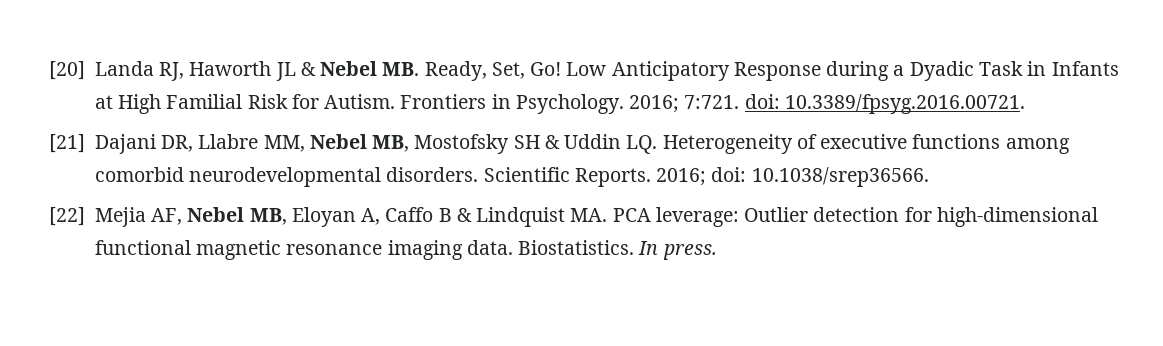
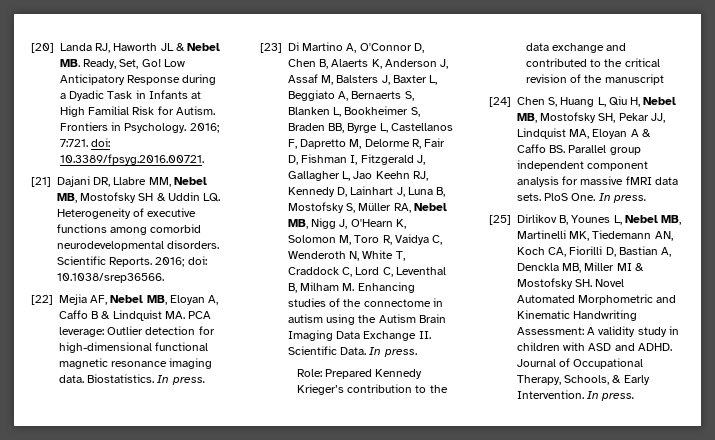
+ [23] Di Martino A, O'Connor D, Chen B, Alaerts K, Anderson J, Assaf M, Balsters J, Baxter L, Beggiato A, Bernaerts S, Blanken L, Bookheimer S, Braden BB, Byrge L, Castellanos F, Dapretto M, Delorme R, Fair D, Fishman I, Fitzgerald J, Gallagher L, Jao Keehn RJ, Kennedy D, Lainhart J, Luna B, Mostofsky S, Müller RA, Nebel MB, Nigg J, O'Hearn K, Solomon M, Toro R, Vaidya C, Wenderoth N, White T, Craddock C, Lord C, Leventhal B, Milham M. Enhancing studies of the connectome in autism using the Autism Brain Imaging Data Exchange II. Scientific Data. In press.
+ Role: Prepared Kennedy Krieger’s contribution to the data exchange and contributed to the critical revision of the manuscript
+ [24] Chen S, Huang L, Qiu H, Nebel MB, Mostofsky SH, Pekar JJ, Lindquist MA, Eloyan A & Caffo BS. Parallel group independent component analysis for massive fMRI data sets. PloS One. In press.
+ [25] Dirlikov B, Younes L, Nebel MB, Martinelli MK, Tiedemann AN, Koch CA, Fiorilli D, Bastian A, Denckla MB, Miller MI & Mostofsky SH. Novel Automated Morphometric and Kinematic Handwriting Assessment: A validity study in children with ASD and ADHD. Journal of Occupational Therapy, Schools, & Early Intervention. In press.

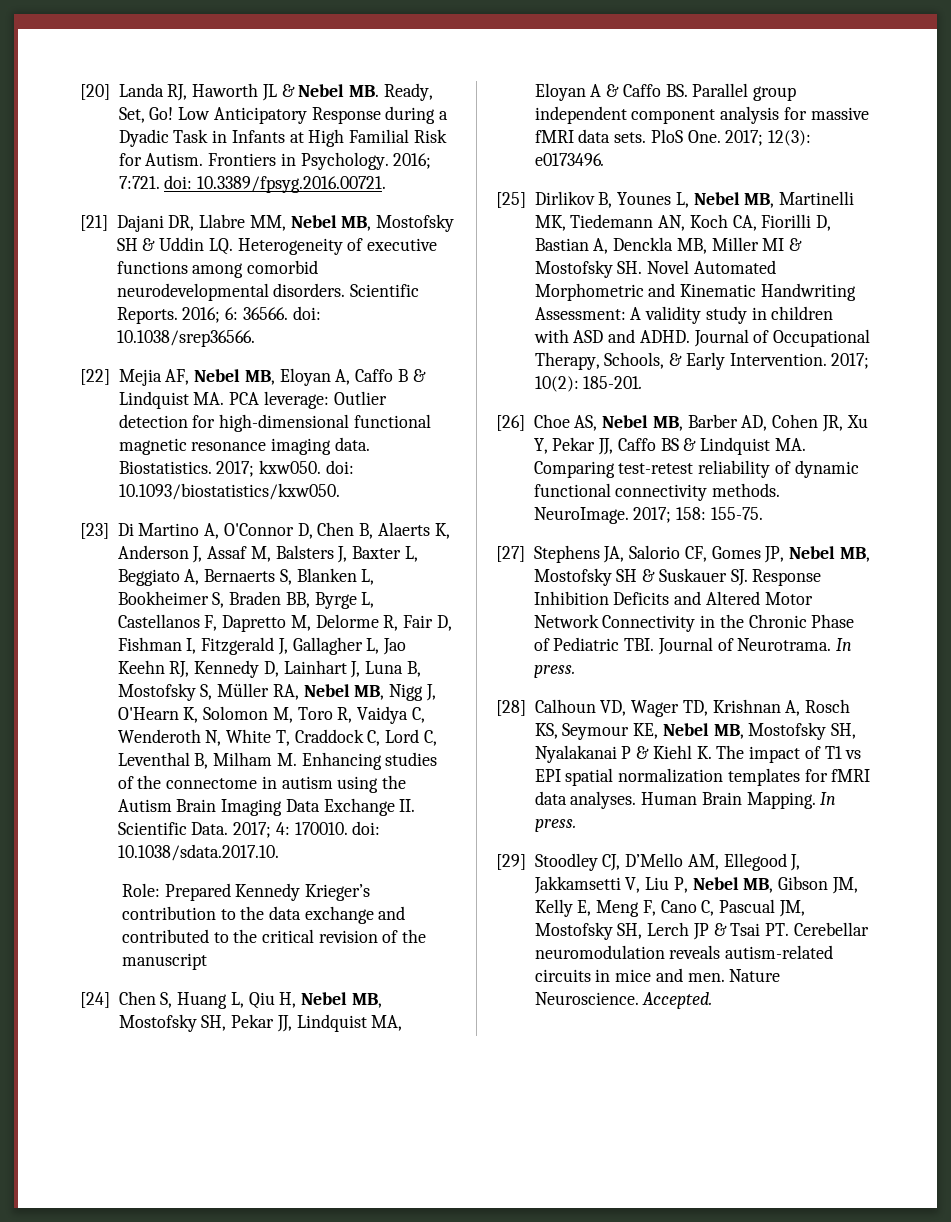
- 2016; doi: 10.1038/srep36566.
+ 2016; 6: 36566. doi: 10.1038/srep36566.
- Biostatistics. In press.
+ Biostatistics. 2017; kxw050. doi: 10.1093/biostatistics/kxw050.
- [23] Di Martino A, O'Connor D, Chen B, Alaerts K, Anderson J, Assaf M, Balsters J, Baxter L, Beggiato A, Bernaerts S, Blanken L, Bookheimer S, Braden BB, Byrge L, Castellanos F, Dapretto M, Delorme R, Fair D, Fishman I, Fitzgerald J, Gallagher L, Jao Keehn RJ, Kennedy D, Lainhart J, Luna B, Mostofsky S, Müller RA, Nebel MB, Nigg J, O'Hearn K, Solomon M, Toro R, Vaidya C, Wenderoth N, White T, Craddock C, Lord C, Leventhal B, Milham M. Enhancing studies of the connectome in autism using the Autism Brain Imaging Data Exchange II. Scientific Data. In press.
+ [23] Di Martino A, O'Connor D, Chen B, Alaerts K, Anderson J, Assaf M, Balsters J, Baxter L, Beggiato A, Bernaerts S, Blanken L, Bookheimer S, Braden BB, Byrge L, Castellanos F, Dapretto M, Delorme R, Fair D, Fishman I, Fitzgerald J, Gallagher L, Jao Keehn RJ, Kennedy D, Lainhart J, Luna B, Mostofsky S, Müller RA, Nebel MB, Nigg J, O'Hearn K, Solomon M, Toro R, Vaidya C, Wenderoth N, White T, Craddock C, Lord C, Leventhal B, Milham M. Enhancing studies of the connectome in autism using the Autism Brain Imaging Data Exchange II. Scientific Data. 2017; 4: 170010. doi: 10.1038/sdata.2017.10.
- PloS One. In press.
+ PloS One. 2017; 12(3): e0173496.
- Journal of Occupational Therapy, Schools, & Early Intervention. In press.
+ Journal of Occupational Therapy, Schools, & Early Intervention. 2017; 10(2): 185-201.
+ [26] Choe AS, Nebel MB, Barber AD, Cohen JR, Xu Y, Pekar JJ, Caffo BS & Lindquist MA. Comparing test-retest reliability of dynamic functional connectivity methods. NeuroImage. 2017; 158: 155-75.
+ [27] Stephens JA, Salorio CF, Gomes JP, Nebel MB, Mostofsky SH & Suskauer SJ. Response Inhibition Deficits and Altered Motor Network Connectivity in the Chronic Phase of Pediatric TBI. Journal of Neurotrama. In press.
+ [28] Calhoun VD, Wager TD, Krishnan A, Rosch KS, Seymour KE, Nebel MB, Mostofsky SH, Nyalakanai P & Kiehl K. The impact of T1 vs EPI spatial normalization templates for fMRI data analyses. Human Brain Mapping. In press.
+ [29] Stoodley CJ, D’Mello AM, Ellegood J, Jakkamsetti V, Liu P, Nebel MB, Gibson JM, Kelly E, Meng F, Cano C, Pascual JM, Mostofsky SH, Lerch JP & Tsai PT. Cerebellar neuromodulation reveals autism-related circuits in mice and men. Nature Neuroscience. Accepted.

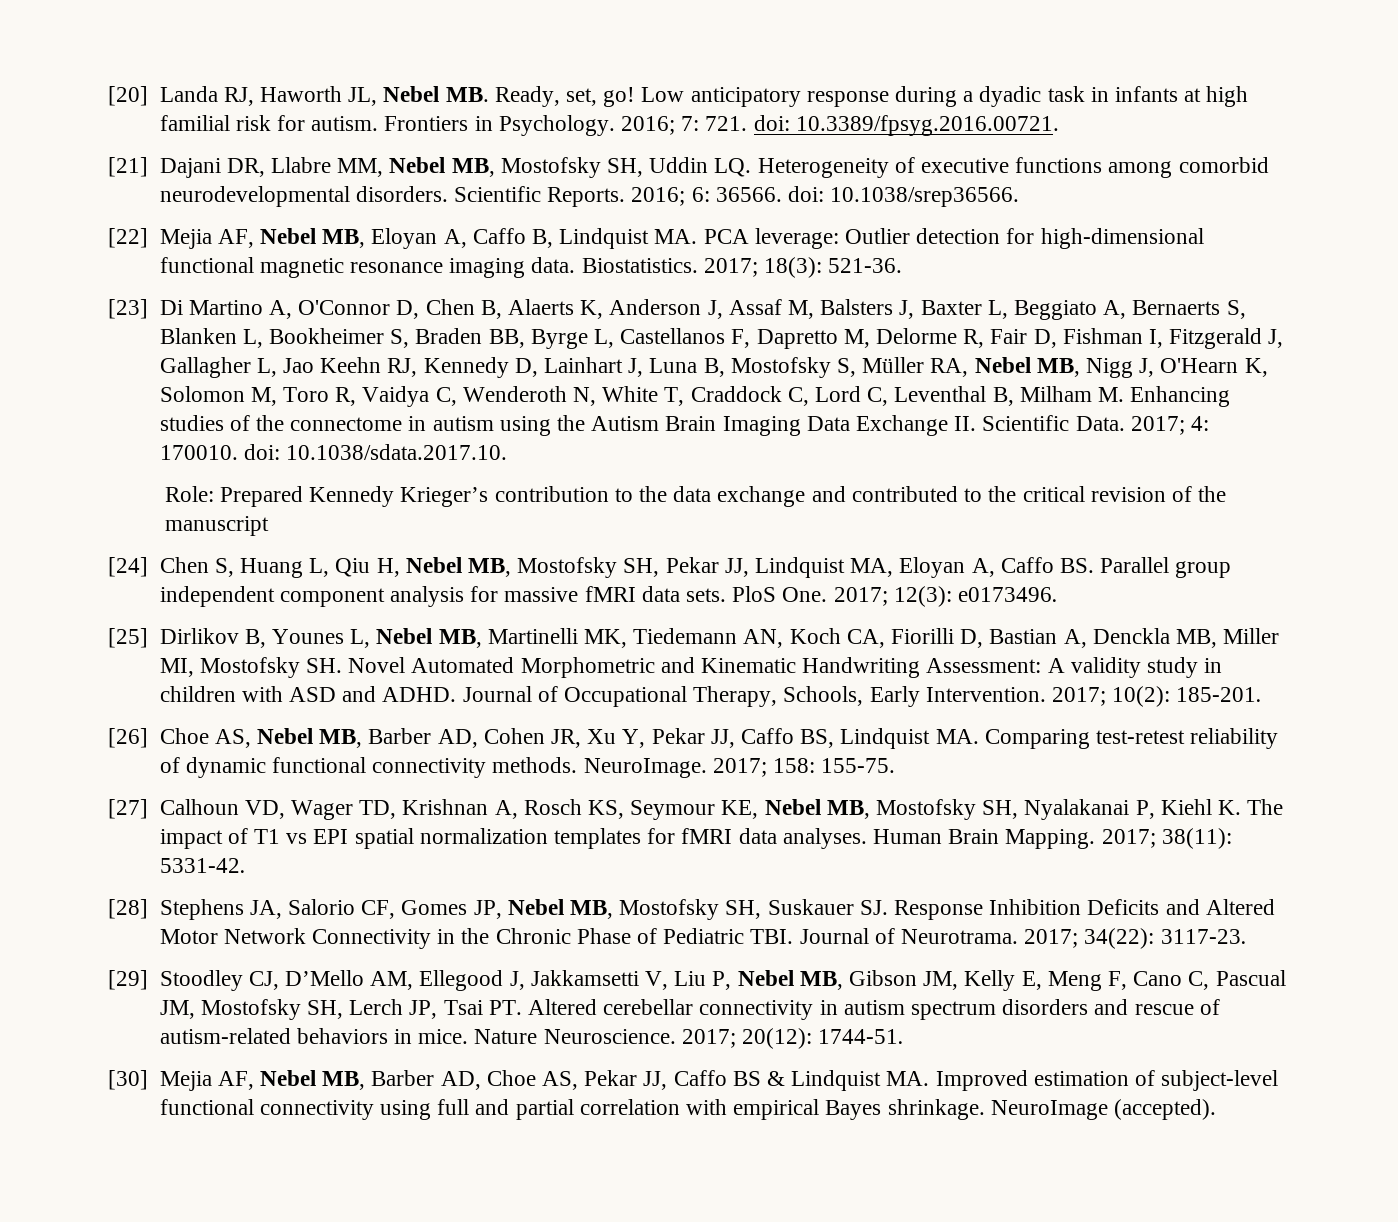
- [20] Landa RJ, Haworth JL & Nebel MB. Ready, Set, Go! Low Anticipatory Response during a Dyadic Task in Infants at High Familial Risk for Autism.
+ [20] Landa RJ, Haworth JL, Nebel MB. Ready, set, go! Low anticipatory response during a dyadic task in infants at high familial risk for autism.
- 2016; 7:721. doi: 10.3389/fpsyg.2016.00721.
+ 2016; 7: 721. doi: 10.3389/fpsyg.2016.00721.
- [21] Dajani DR, Llabre MM, Nebel MB, Mostofsky SH & Uddin LQ. Heterogeneity of executive functions among comorbid neurodevelopmental disorders.
+ [21] Dajani DR, Llabre MM, Nebel MB, Mostofsky SH, Uddin LQ. Heterogeneity of executive functions among comorbid neurodevelopmental disorders.
- [22] Mejia AF, Nebel MB, Eloyan A, Caffo B & Lindquist MA. PCA leverage: Outlier detection for high-dimensional functional magnetic resonance imaging data.
+ [22] Mejia AF, Nebel MB, Eloyan A, Caffo B, Lindquist MA. PCA leverage: Outlier detection for high-dimensional functional magnetic resonance imaging data.
- 2017; kxw050. doi: 10.1093/biostatistics/kxw050.
+ 2017; 18(3): 521-36.
- [24] Chen S, Huang L, Qiu H, Nebel MB, Mostofsky SH, Pekar JJ, Lindquist MA, Eloyan A & Caffo BS. Parallel group independent component analysis for massive fMRI data sets.
+ [24] Chen S, Huang L, Qiu H, Nebel MB, Mostofsky SH, Pekar JJ, Lindquist MA, Eloyan A, Caffo BS. Parallel group independent component analysis for massive fMRI data sets.
- [25] Dirlikov B, Younes L, Nebel MB, Martinelli MK, Tiedemann AN, Koch CA, Fiorilli D, Bastian A, Denckla MB, Miller MI & Mostofsky SH. Novel Automated Morphometric and Kinematic Handwriting Assessment: A validity study in children with ASD and ADHD.
+ [25] Dirlikov B, Younes L, Nebel MB, Martinelli MK, Tiedemann AN, Koch CA, Fiorilli D, Bastian A, Denckla MB, Miller MI, Mostofsky SH. Novel Automated Morphometric and Kinematic Handwriting Assessment: A validity study in children with ASD and ADHD.
- Journal of Occupational Therapy, Schools, & Early Intervention.
+ Journal of Occupational Therapy, Schools, Early Intervention.
- [26] Choe AS, Nebel MB, Barber AD, Cohen JR, Xu Y, Pekar JJ, Caffo BS & Lindquist MA. Comparing test-retest reliability of dynamic functional connectivity methods.
+ [26] Choe AS, Nebel MB, Barber AD, Cohen JR, Xu Y, Pekar JJ, Caffo BS, Lindquist MA. Comparing test-retest reliability of dynamic functional connectivity methods.
- [27] Stephens JA, Salorio CF, Gomes JP, Nebel MB, Mostofsky SH & Suskauer SJ. Response Inhibition Deficits and Altered Motor Network Connectivity in the Chronic Phase of Pediatric TBI. Journal of Neurotrama. In press.
- [28] Calhoun VD, Wager TD, Krishnan A, Rosch KS, Seymour KE, Nebel MB, Mostofsky SH, Nyalakanai P & Kiehl K. The impact of T1 vs EPI spatial normalization templates for fMRI data analyses. Human Brain Mapping. In press.
+ [27] Calhoun VD, Wager TD, Krishnan A, Rosch KS, Seymour KE, Nebel MB, Mostofsky SH, Nyalakanai P, Kiehl K. The impact of T1 vs EPI spatial normalization templates for fMRI data analyses. Human Brain Mapping. 2017; 38(11): 5331-42.
+ [28] Stephens JA, Salorio CF, Gomes JP, Nebel MB, Mostofsky SH, Suskauer SJ. Response Inhibition Deficits and Altered Motor Network Connectivity in the Chronic Phase of Pediatric TBI. Journal of Neurotrama. 2017; 34(22): 3117-23.
- [29] Stoodley CJ, D’Mello AM, Ellegood J, Jakkamsetti V, Liu P, Nebel MB, Gibson JM, Kelly E, Meng F, Cano C, Pascual JM, Mostofsky SH, Lerch JP & Tsai PT. Cerebellar neuromodulation reveals autism-related circuits in mice and men. Nature Neuroscience. Accepted.
+ [29] Stoodley CJ, D’Mello AM, Ellegood J, Jakkamsetti V, Liu P, Nebel MB, Gibson JM, Kelly E, Meng F, Cano C, Pascual JM, Mostofsky SH, Lerch JP, Tsai PT. Altered cerebellar connectivity in autism spectrum disorders and rescue of autism-related behaviors in mice. Nature Neuroscience. 2017; 20(12): 1744-51.
+ [30] Mejia AF, Nebel MB, Barber AD, Choe AS, Pekar JJ, Caffo BS & Lindquist MA. Improved estimation of subject-level functional connectivity using full and partial correlation with empirical Bayes shrinkage. NeuroImage (accepted).

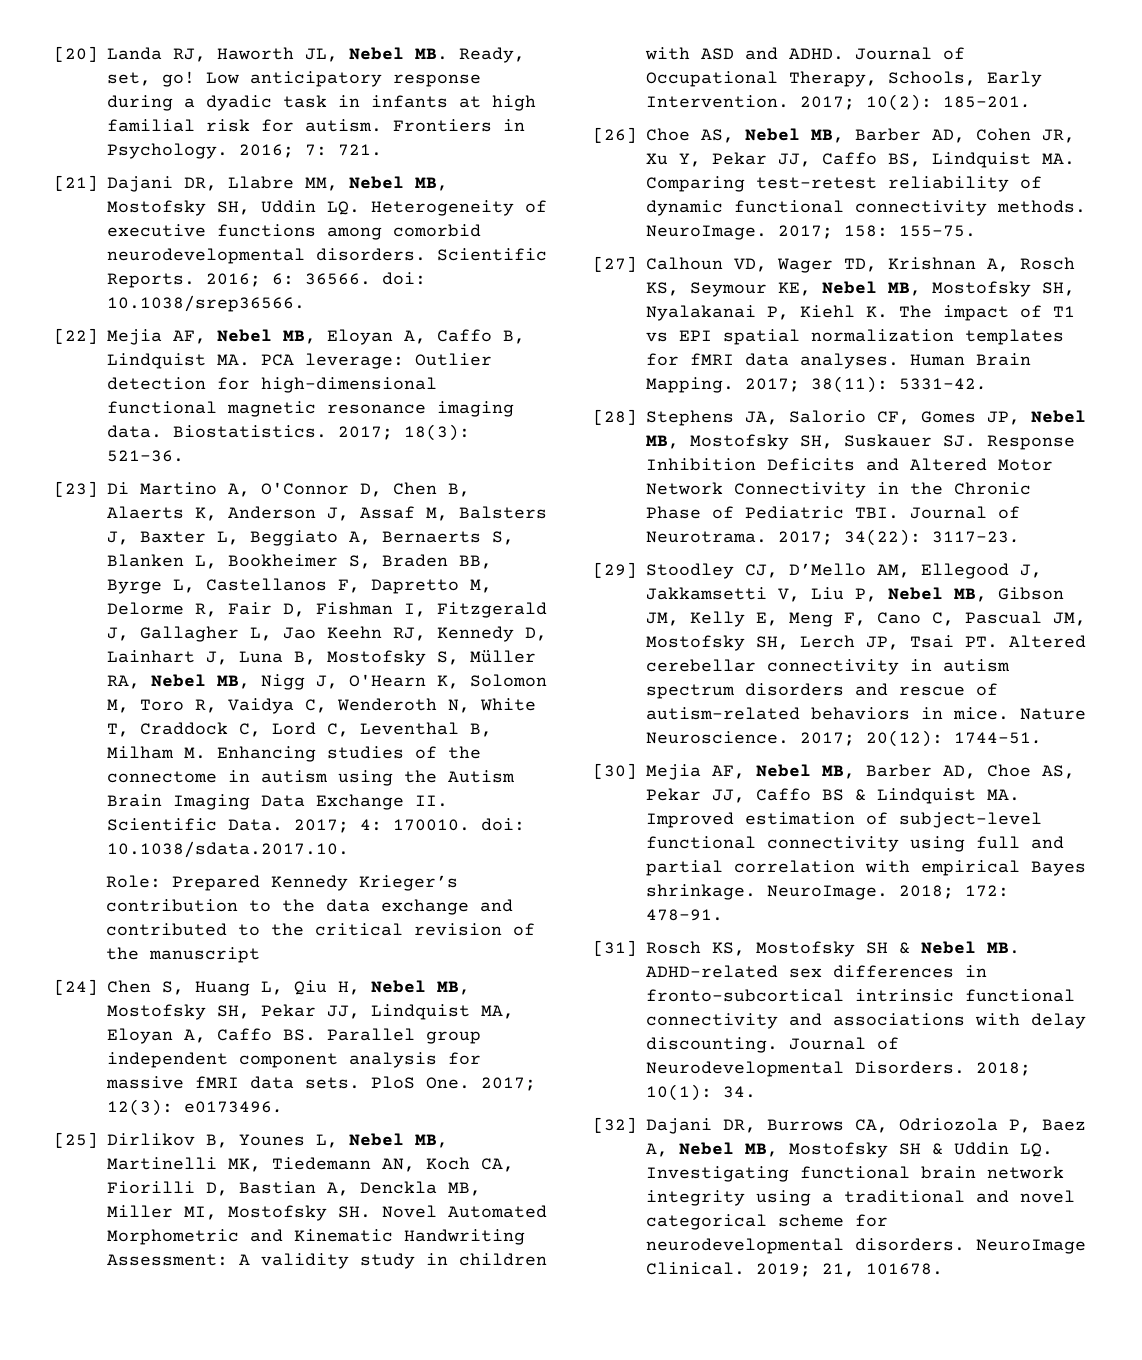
- 2016; 7: 721. doi: 10.3389/fpsyg.2016.00721.
+ 2016; 7: 721.
- NeuroImage (accepted).
+ NeuroImage. 2018; 172: 478-91.
+ [31] Rosch KS, Mostofsky SH & Nebel MB. ADHD-related sex differences in fronto-subcortical intrinsic functional connectivity and associations with delay discounting. Journal of Neurodevelopmental Disorders. 2018; 10(1): 34.
+ [32] Dajani DR, Burrows CA, Odriozola P, Baez A, Nebel MB, Mostofsky SH & Uddin LQ. Investigating functional brain network integrity using a traditional and novel categorical scheme for neurodevelopmental disorders. NeuroImage Clinical. 2019; 21, 101678.

